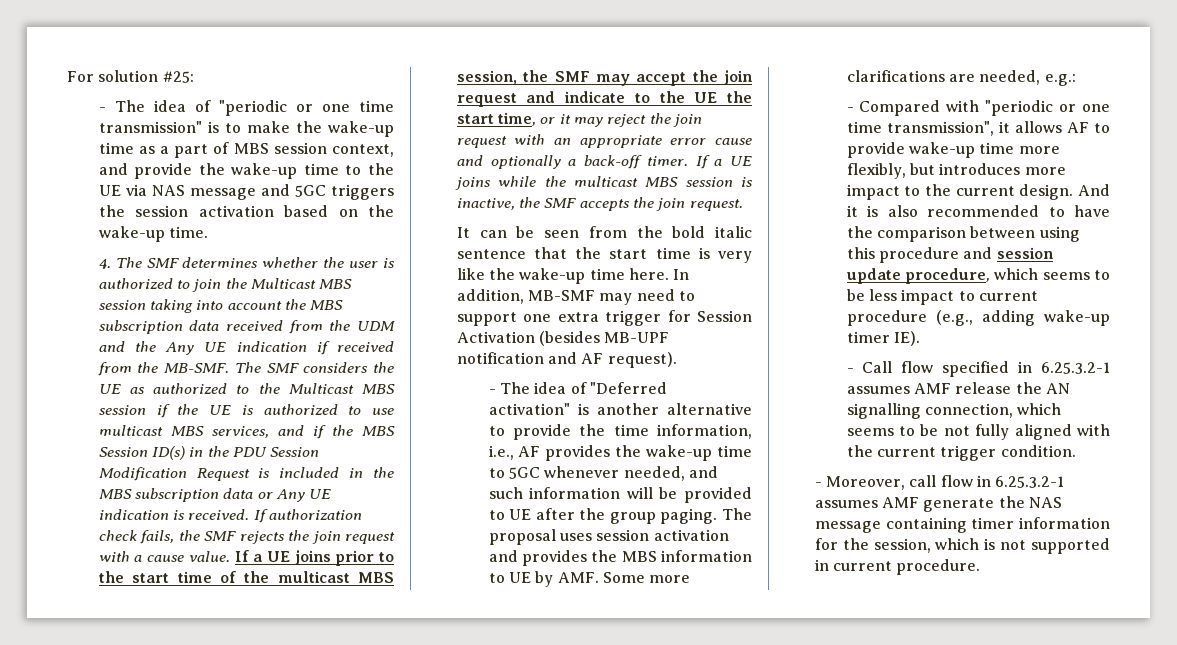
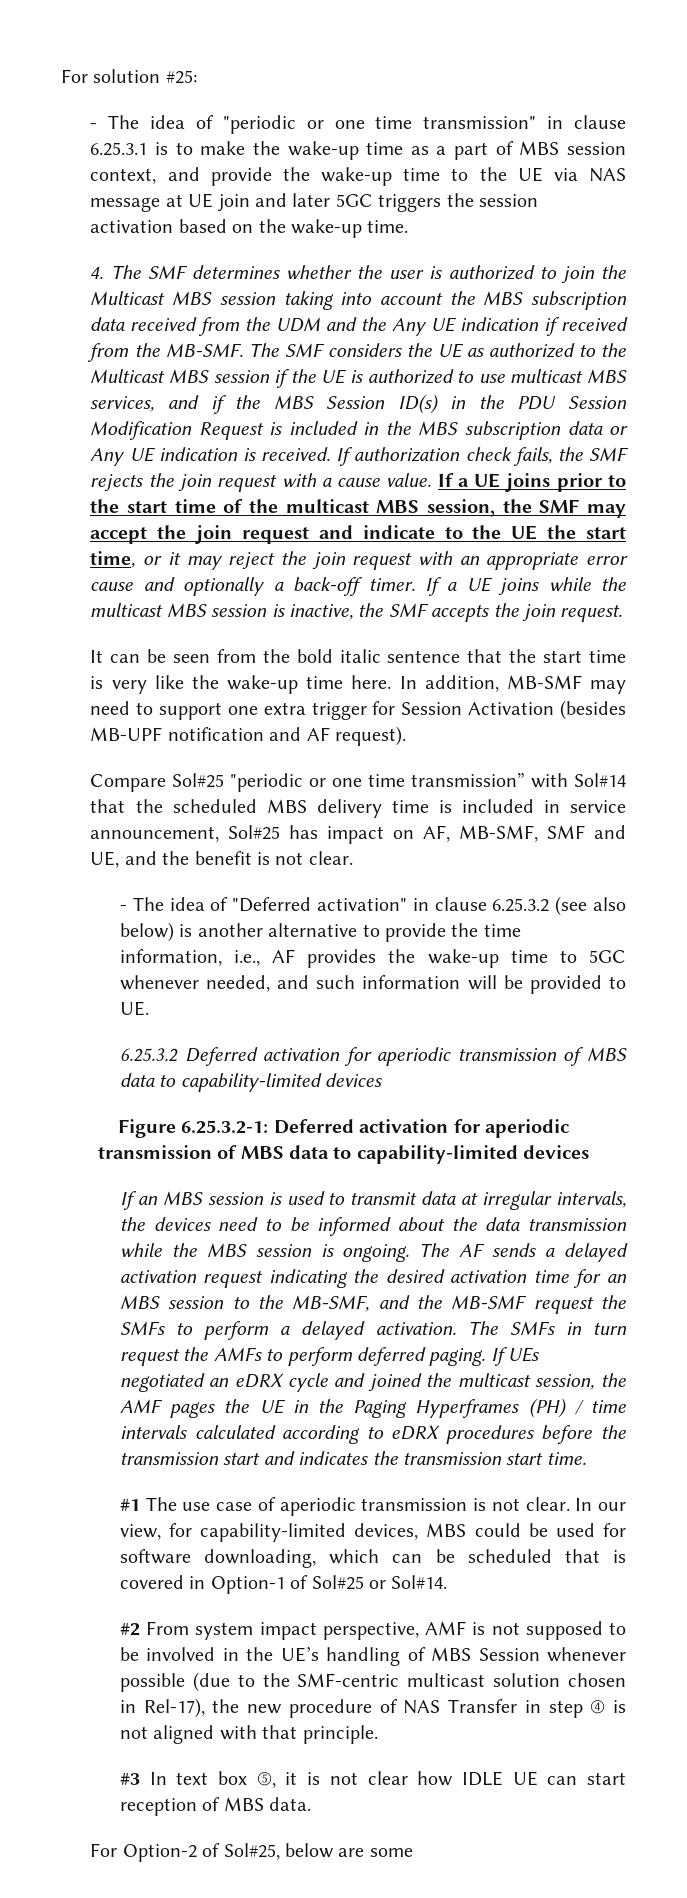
- - The idea of "periodic or one time transmission" is to make the wake-up time as a part of MBS session context, and provide the wake-up time to the UE via NAS message and 5GC triggers the session activation based on the wake-up time.
+ - The idea of "periodic or one time transmission" in clause 6.25.3.1 is to make the wake-up time as a part of MBS session context, and provide the wake-up time to the UE via NAS message at UE join and later 5GC triggers the session activation based on the wake-up time.
+ Compare Sol#25 "periodic or one time transmission” with Sol#14 that the scheduled MBS delivery time is included in service announcement, Sol#25 has impact on AF, MB-SMF, SMF and UE, and the benefit is not clear.
- - The idea of "Deferred activation" is another alternative to provide the time information, i.e., AF provides the wake-up time to 5GC whenever needed, and such information will be provided to UE after the group paging. The proposal uses session activation and provides the MBS information to UE by AMF. Some more clarifications are needed, e.g.:
- - Compared with "periodic or one time transmission", it allows AF to provide wake-up time more flexibly, but introduces more impact to the current design. And it is also recommended to have the comparison between using this procedure and session update procedure, which seems to be less impact to current procedure (e.g., adding wake-up timer IE).
- - Call flow specified in 6.25.3.2-1 assumes AMF release the AN signalling connection, which seems to be not fully aligned with the current trigger condition.
- - Moreover, call flow in 6.25.3.2-1 assumes AMF generate the NAS message containing timer information for the session, which is not supported in current procedure.
+ - The idea of "Deferred activation" in clause 6.25.3.2 (see also below) is another alternative to provide the time information, i.e., AF provides the wake-up time to 5GC whenever needed, and such information will be provided to UE.
+ 6.25.3.2 Deferred activation for aperiodic transmission of MBS data to capability-limited devices
+ Figure 6.25.3.2-1: Deferred activation for aperiodic transmission of MBS data to capability-limited devices
+ If an MBS session is used to transmit data at irregular intervals, the devices need to be informed about the data transmission while the MBS session is ongoing. The AF sends a delayed activation request indicating the desired activation time for an MBS session to the MB-SMF, and the MB-SMF request the SMFs to perform a delayed activation. The SMFs in turn request the AMFs to perform deferred paging. If UEs negotiated an eDRX cycle and joined the multicast session, the AMF pages the UE in the Paging Hyperframes (PH) / time intervals calculated according to eDRX procedures before the transmission start and indicates the transmission start time.
+ #1 The use case of aperiodic transmission is not clear. In our view, for capability-limited devices, MBS could be used for software downloading, which can be scheduled that is covered in Option-1 of Sol#25 or Sol#14.
+ #2 From system impact perspective, AMF is not supposed to be involved in the UE’s handling of MBS Session whenever possible (due to the SMF-centric multicast solution chosen in Rel-17), the new procedure of NAS Transfer in step ④ is not aligned with that principle.
+ #3 In text box ⑤, it is not clear how IDLE UE can start reception of MBS data.
+ For Option-2 of Sol#25, below are some

